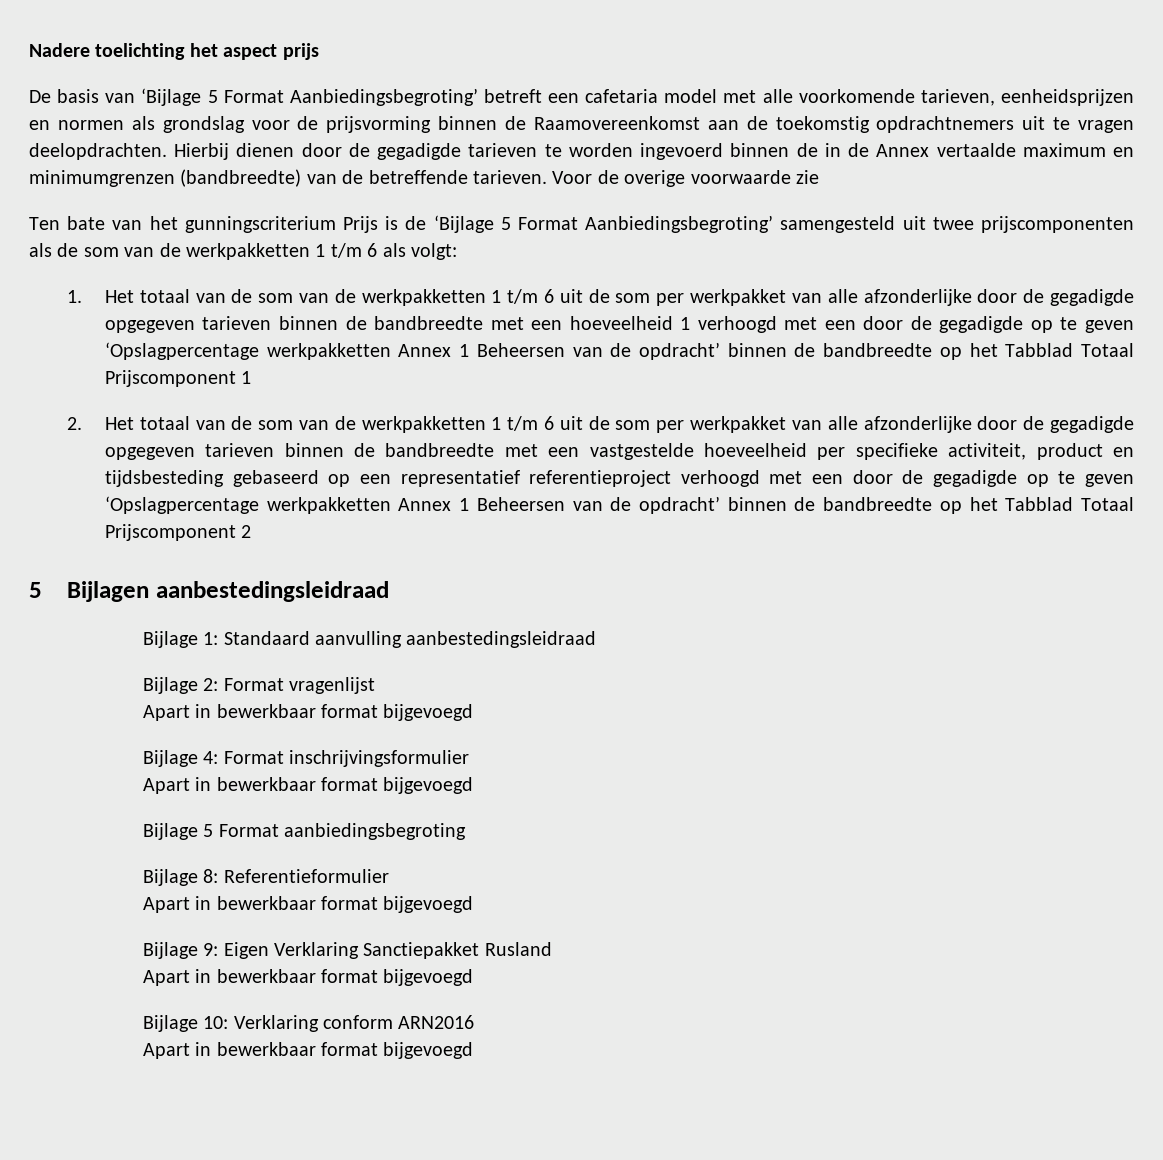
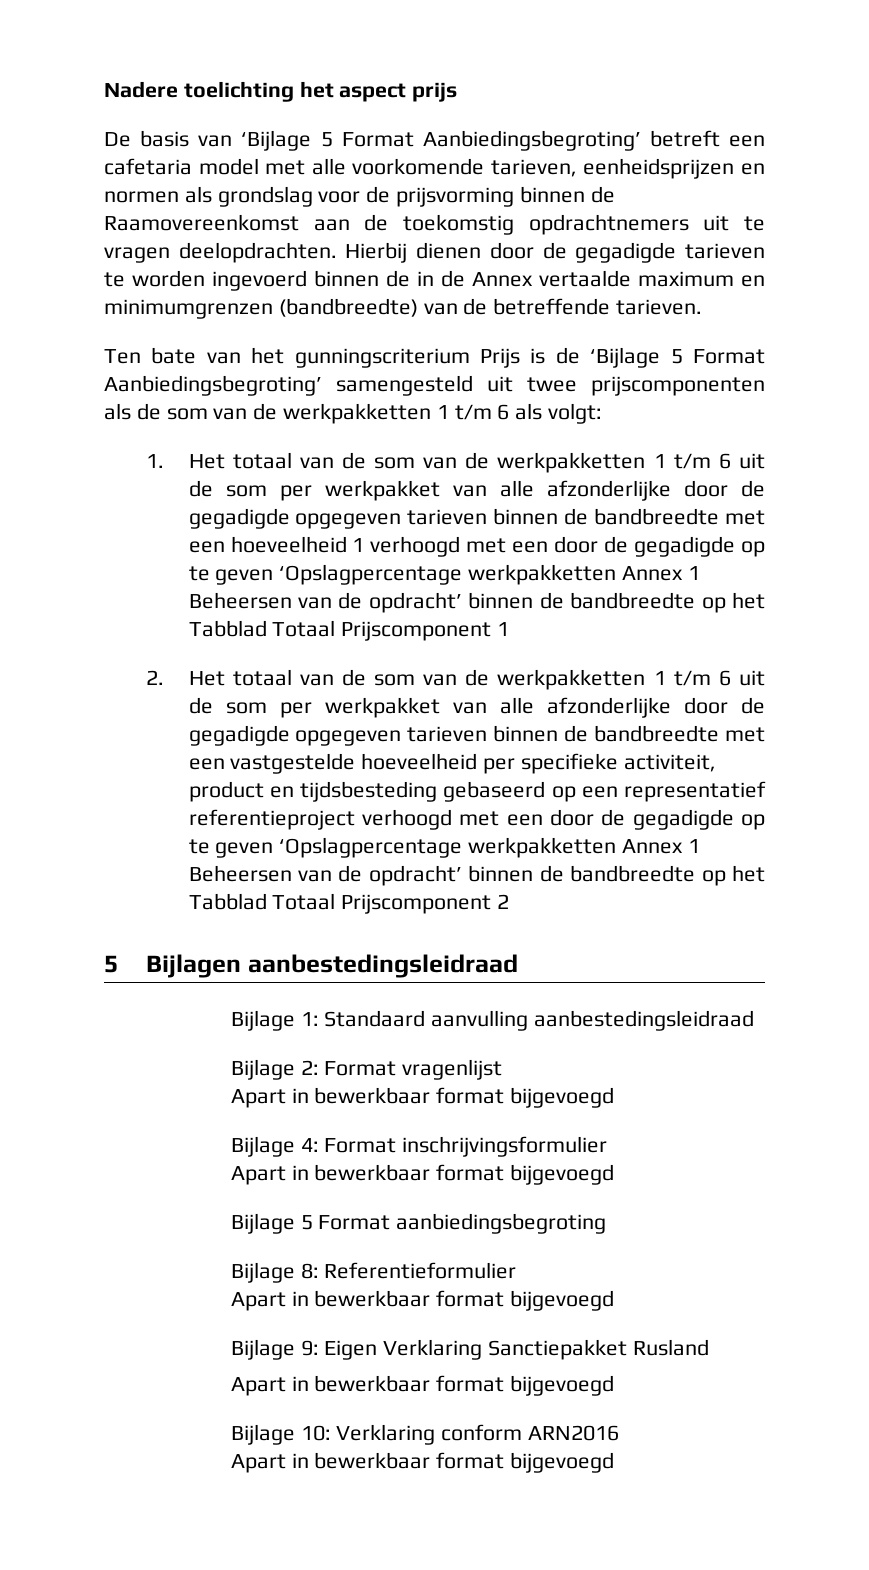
- Voor de overige voorwaarde zie

